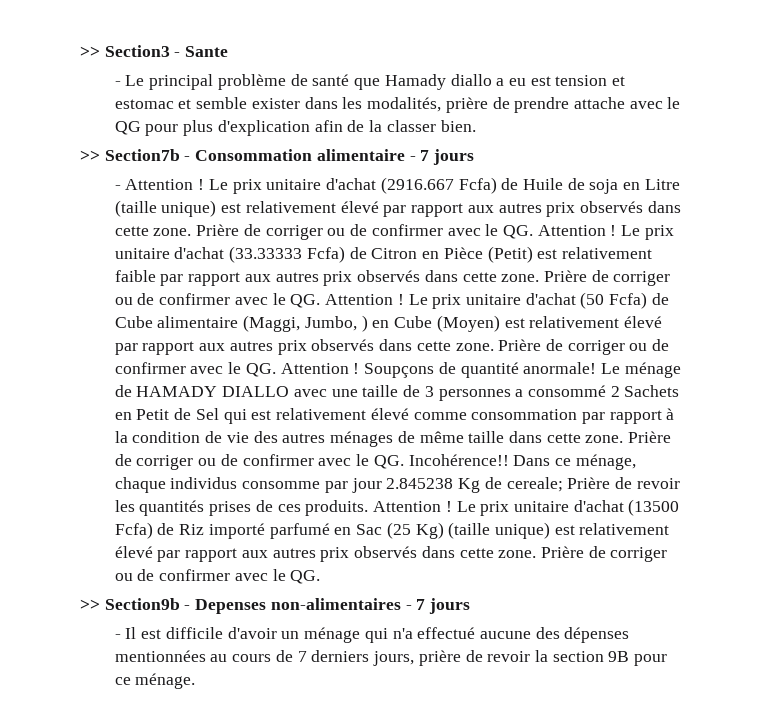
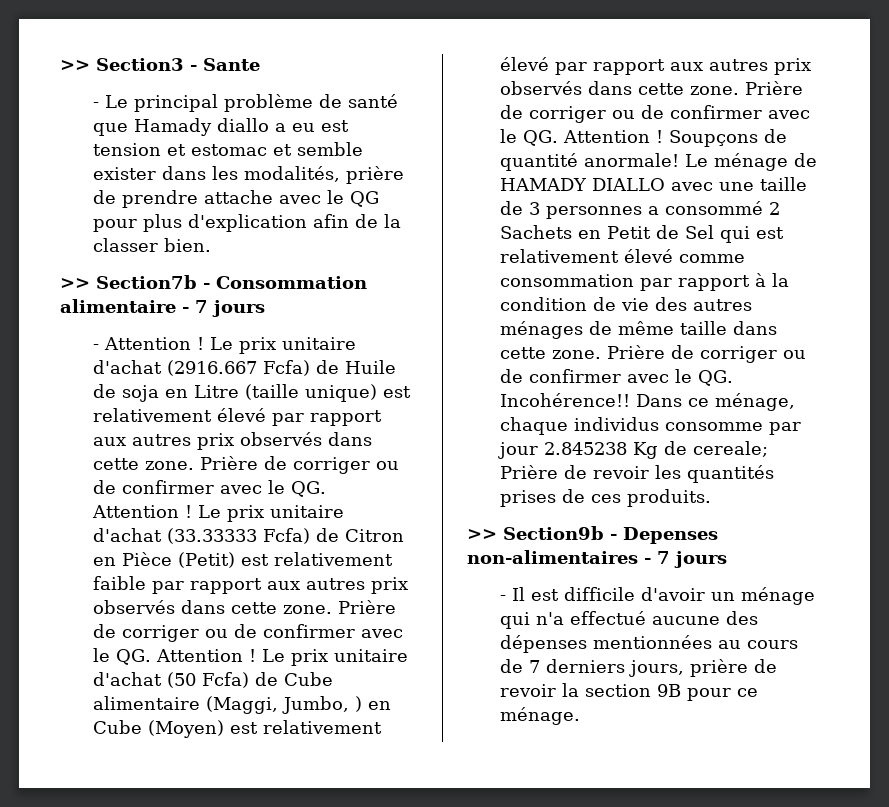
- Attention ! Le prix unitaire d'achat (13500 Fcfa) de Riz importé parfumé en Sac (25 Kg) (taille unique) est relativement élevé par rapport aux autres prix observés dans cette zone. Prière de corriger ou de confirmer avec le QG.

